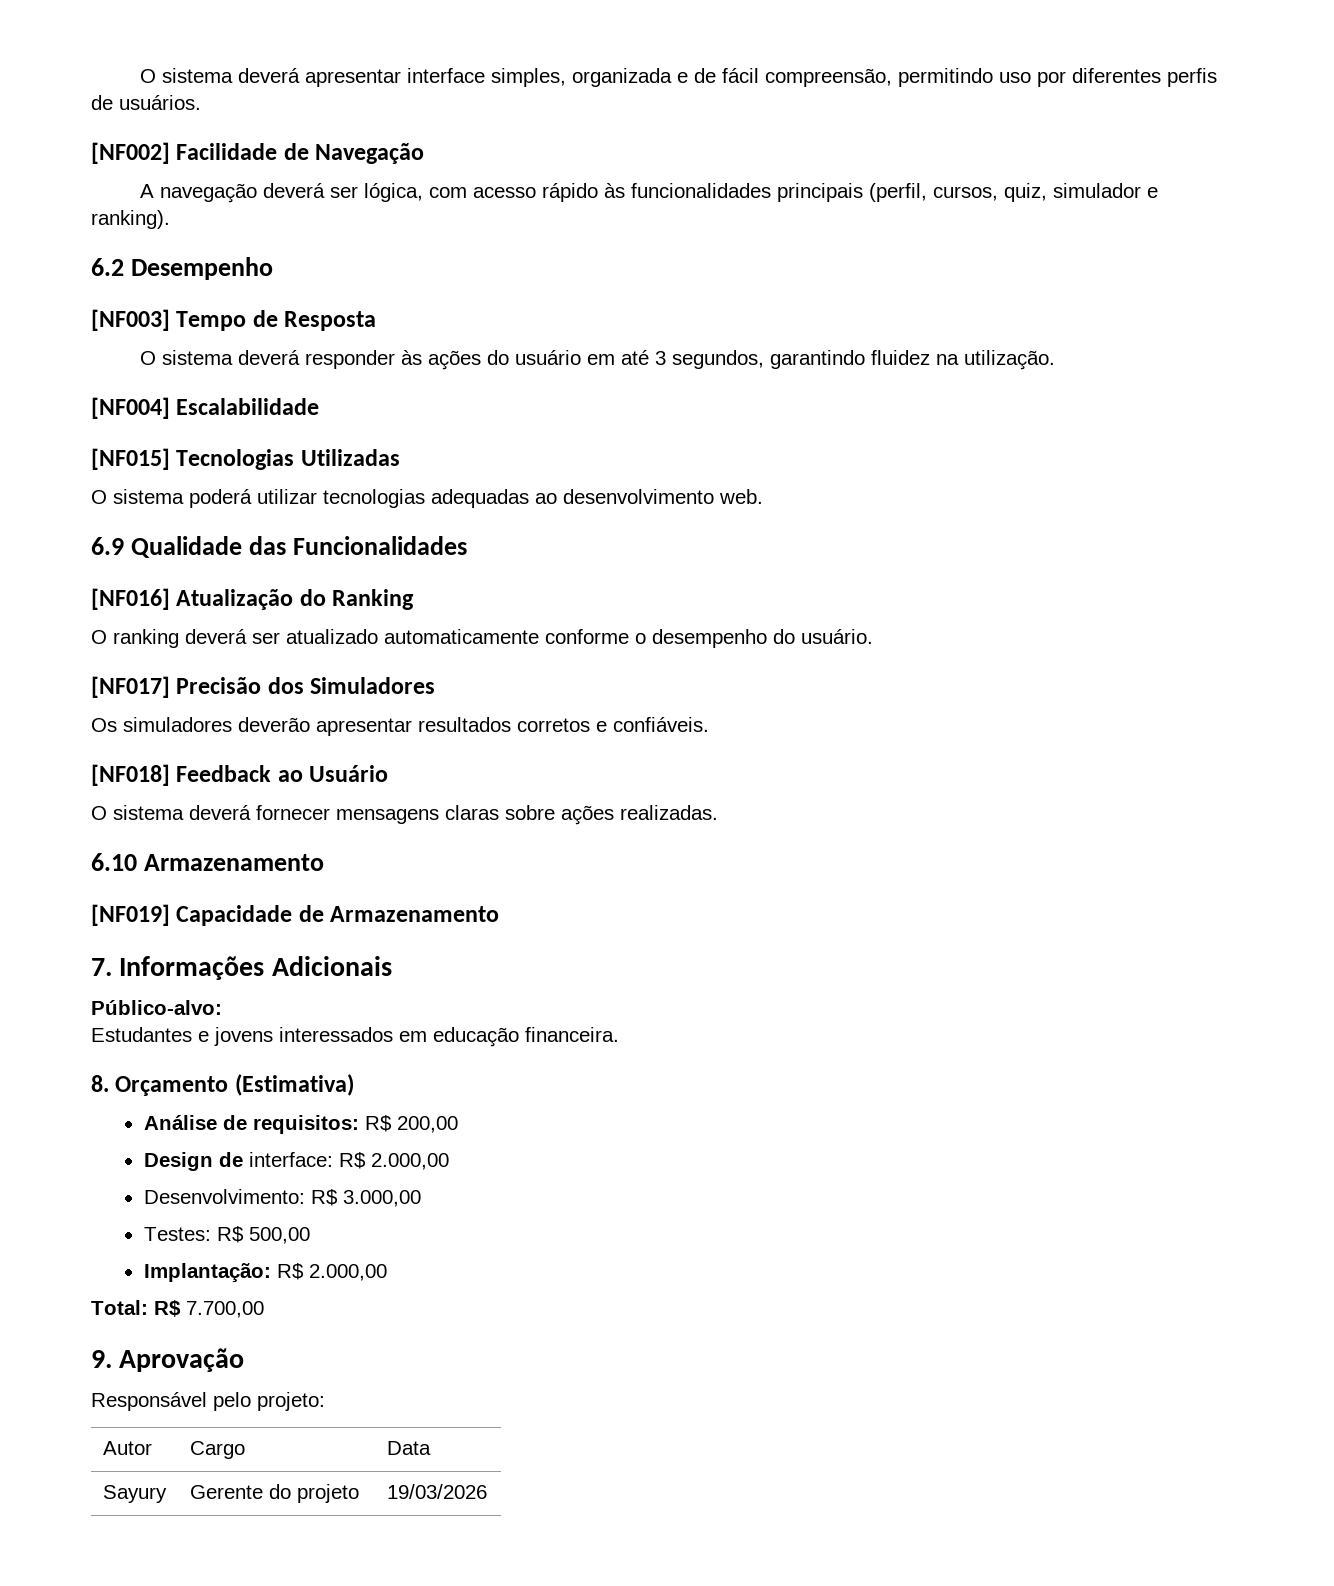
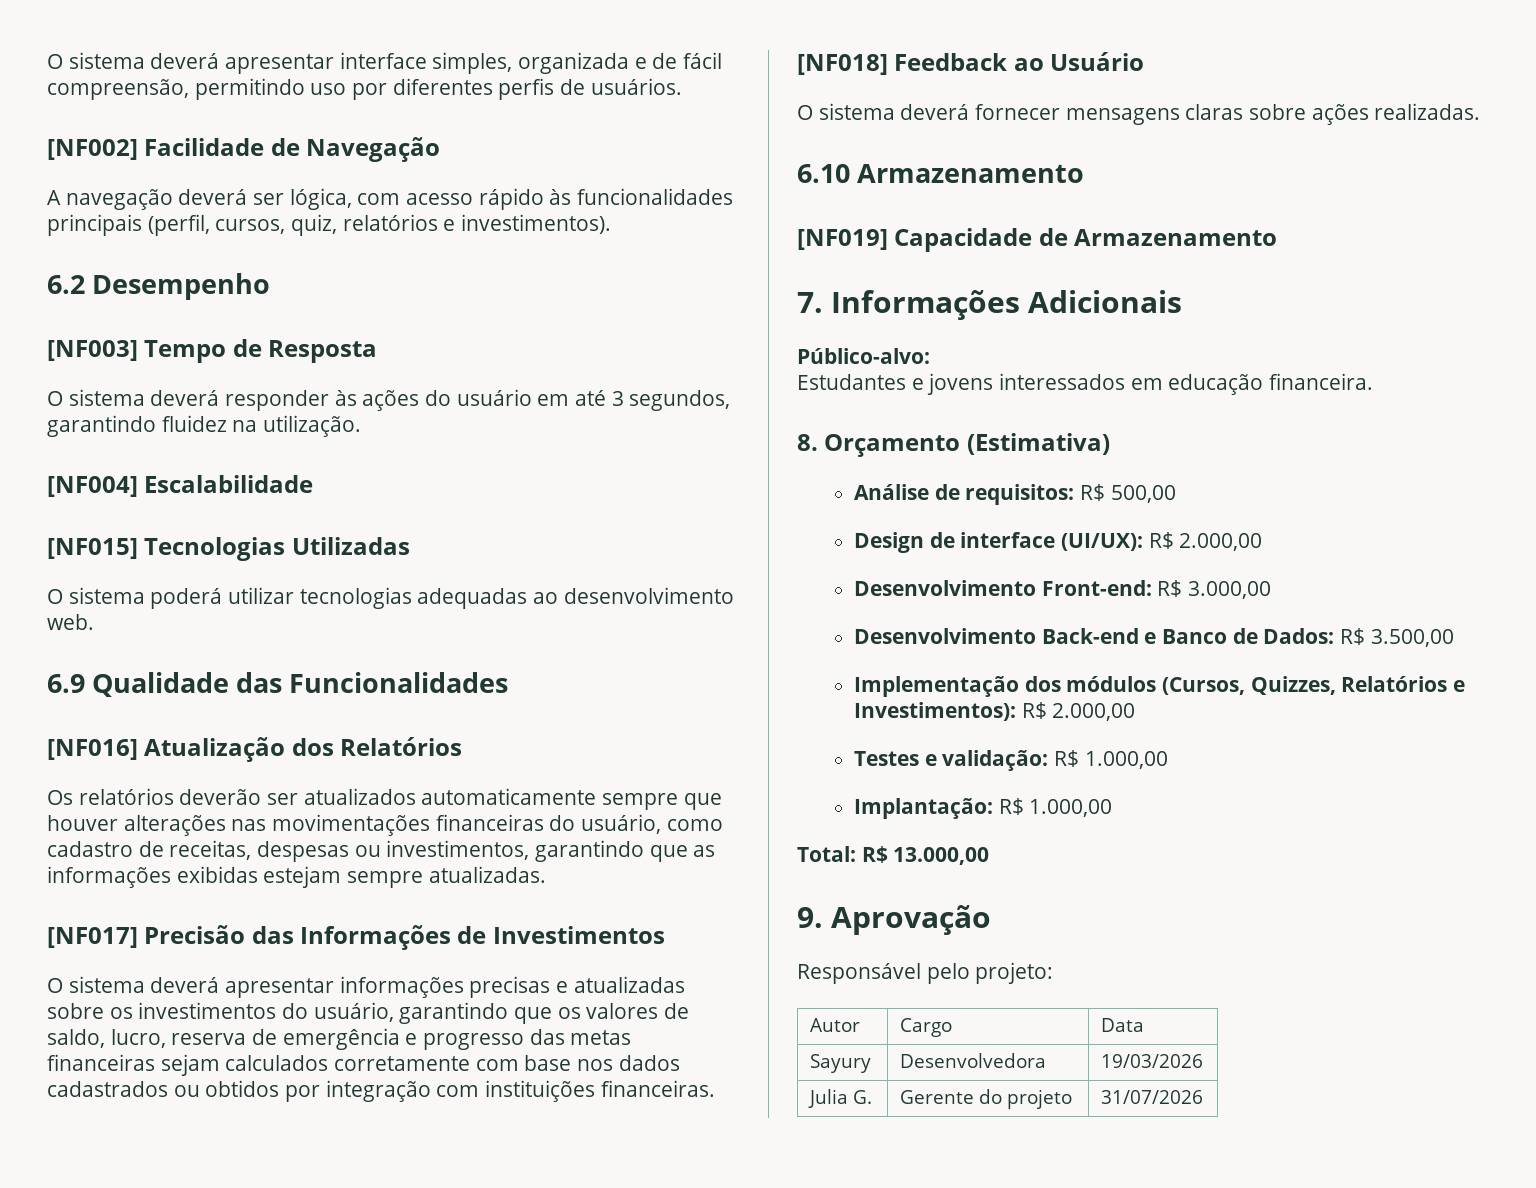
- A navegação deverá ser lógica, com acesso rápido às funcionalidades principais (perfil, cursos, quiz, simulador e ranking).
+ A navegação deverá ser lógica, com acesso rápido às funcionalidades principais (perfil, cursos, quiz, relatórios e investimentos).
- [NF016] Atualização do Ranking
- O ranking deverá ser atualizado automaticamente conforme o desempenho do usuário.
- [NF017] Precisão dos Simuladores
- Os simuladores deverão apresentar resultados corretos e confiáveis.
+ [NF016] Atualização dos Relatórios
+ Os relatórios deverão ser atualizados automaticamente sempre que houver alterações nas movimentações financeiras do usuário, como cadastro de receitas, despesas ou investimentos, garantindo que as informações exibidas estejam sempre atualizadas.
+ [NF017] Precisão das Informações de Investimentos
+ O sistema deverá apresentar informações precisas e atualizadas sobre os investimentos do usuário, garantindo que os valores de saldo, lucro, reserva de emergência e progresso das metas financeiras sejam calculados corretamente com base nos dados cadastrados ou obtidos por integração com instituições financeiras.
- Análise de requisitos: R$ 200,00
+ Análise de requisitos: R$ 500,00
- Design de interface: R$ 2.000,00
- Desenvolvimento: R$ 3.000,00
+ Design de interface (UI/UX): R$ 2.000,00
+ Desenvolvimento Front-end: R$ 3.000,00
- Testes: R$ 500,00
+ Desenvolvimento Back-end e Banco de Dados: R$ 3.500,00
+ Implementação dos módulos (Cursos, Quizzes, Relatórios e Investimentos): R$ 2.000,00
+ Testes e validação: R$ 1.000,00
- Implantação: R$ 2.000,00
+ Implantação: R$ 1.000,00
- Total: R$ 7.700,00
+ Total: R$ 13.000,00
- Sayury | Gerente do projeto | 19/03/2026
+ Sayury | Desenvolvedora | 19/03/2026
+ Julia G. | Gerente do projeto | 31/07/2026

